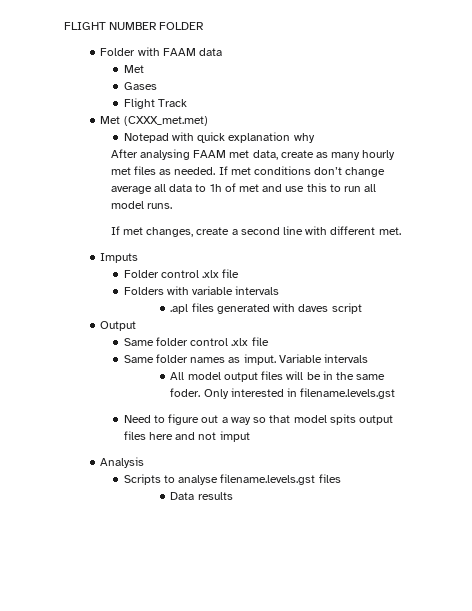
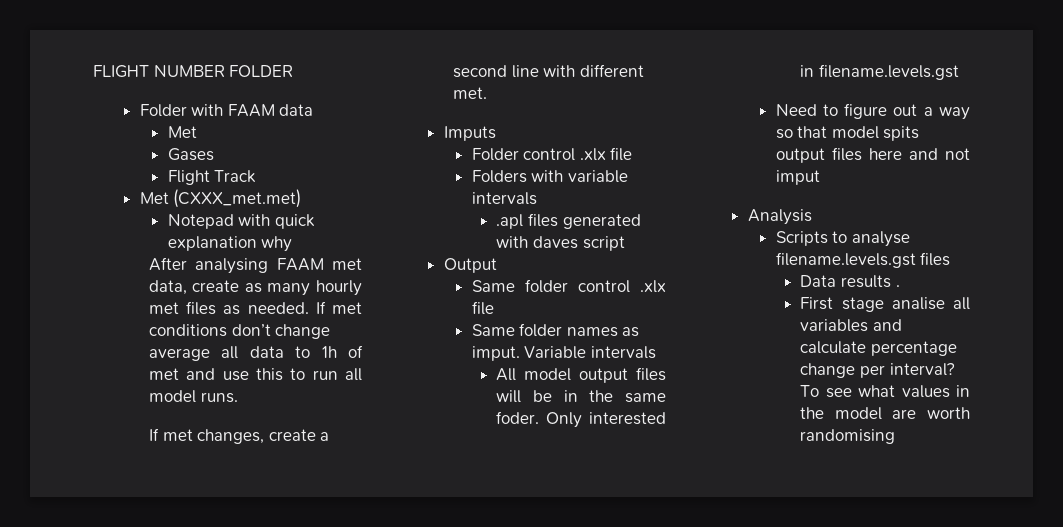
- Data results
+ Data results .
+ First stage analise all variables and calculate percentage change per interval? To see what values in the model are worth randomising

